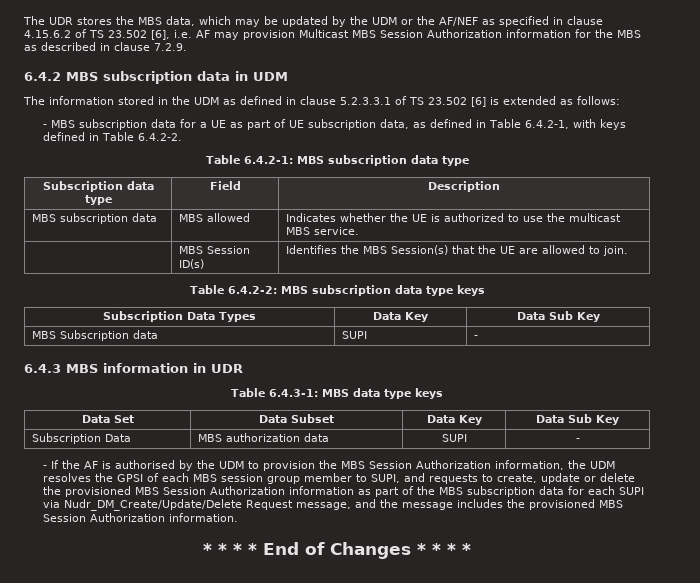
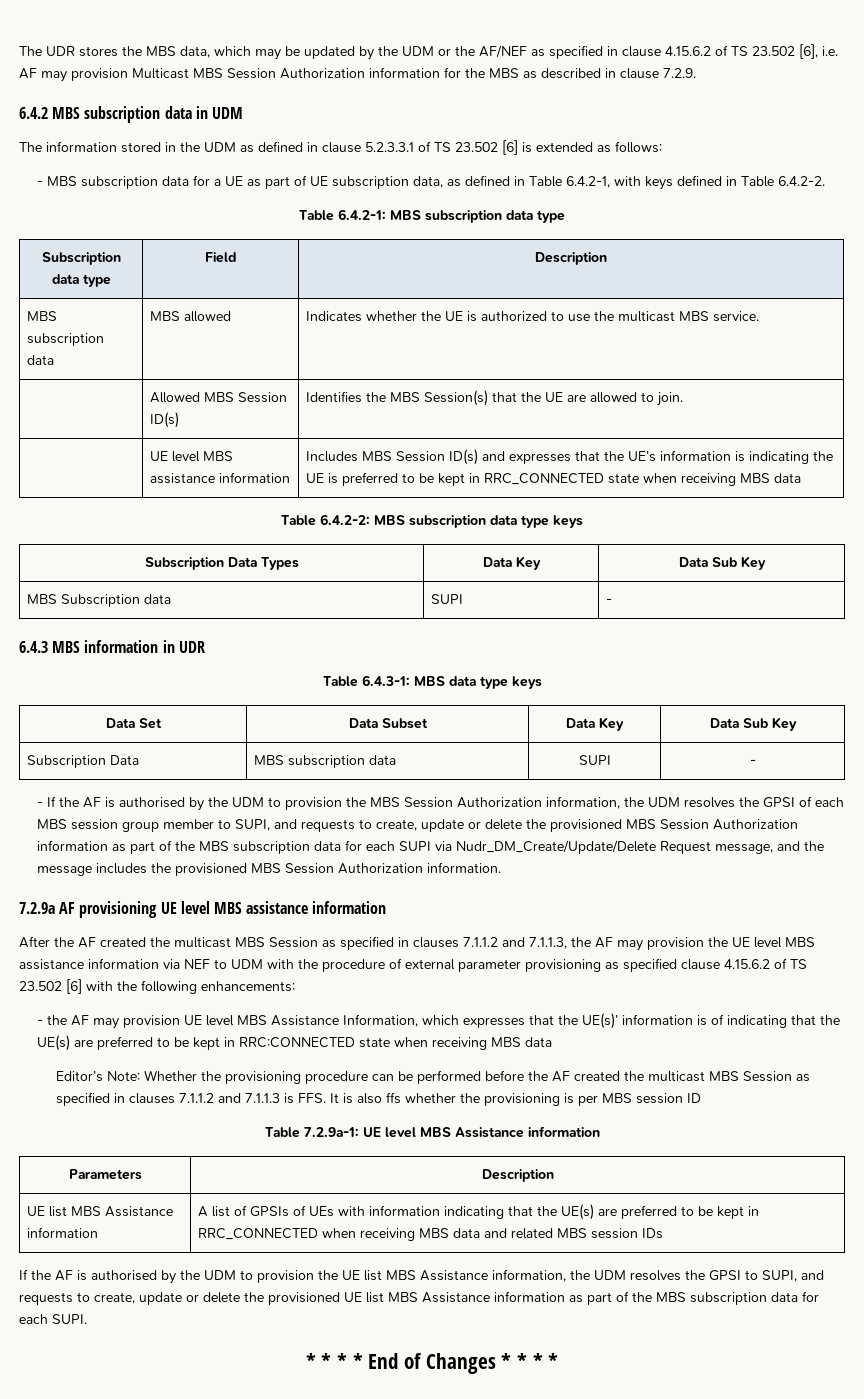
- | MBS Session ID(s) | Identifies the MBS Session(s) that the UE are allowed to join.
+ | Allowed MBS Session ID(s) | Identifies the MBS Session(s) that the UE are allowed to join.
+ | UE level MBS assistance information | Includes MBS Session ID(s) and expresses that the UE’s information is indicating the UE is preferred to be kept in RRC_CONNECTED state when receiving MBS data
- Subscription Data | MBS authorization data | SUPI | -
+ Subscription Data | MBS subscription data | SUPI | -
+ 7.2.9a AF provisioning UE level MBS assistance information
+ After the AF created the multicast MBS Session as specified in clauses 7.1.1.2 and 7.1.1.3, the AF may provision the UE level MBS assistance information via NEF to UDM with the procedure of external parameter provisioning as specified clause 4.15.6.2 of TS 23.502 [6] with the following enhancements:
+ - the AF may provision UE level MBS Assistance Information, which expresses that the UE(s)’ information is of indicating that the UE(s) are preferred to be kept in RRC:CONNECTED state when receiving MBS data
+ Editor’s Note: Whether the provisioning procedure can be performed before the AF created the multicast MBS Session as specified in clauses 7.1.1.2 and 7.1.1.3 is FFS. It is also ffs whether the provisioning is per MBS session ID
+ Table 7.2.9a-1: UE level MBS Assistance information
+ Parameters | Description
+ UE list MBS Assistance information | A list of GPSIs of UEs with information indicating that the UE(s) are preferred to be kept in RRC_CONNECTED when receiving MBS data and related MBS session IDs
+ If the AF is authorised by the UDM to provision the UE list MBS Assistance information, the UDM resolves the GPSI to SUPI, and requests to create, update or delete the provisioned UE list MBS Assistance information as part of the MBS subscription data for each SUPI.

